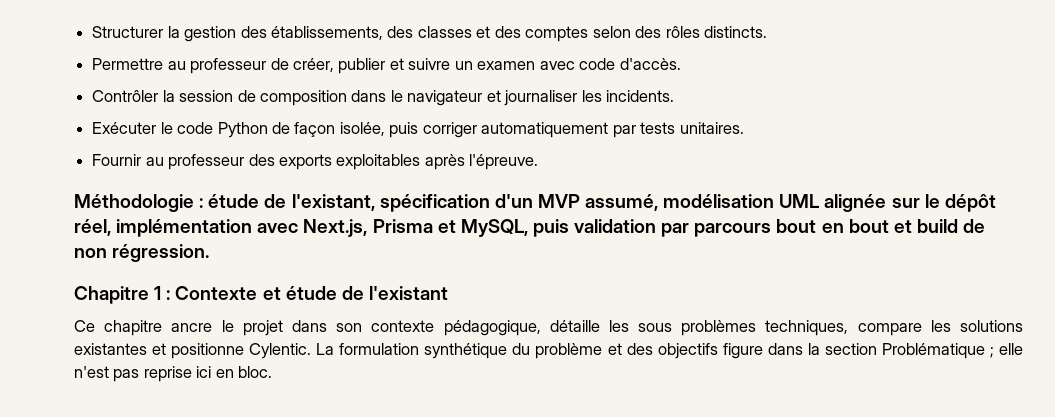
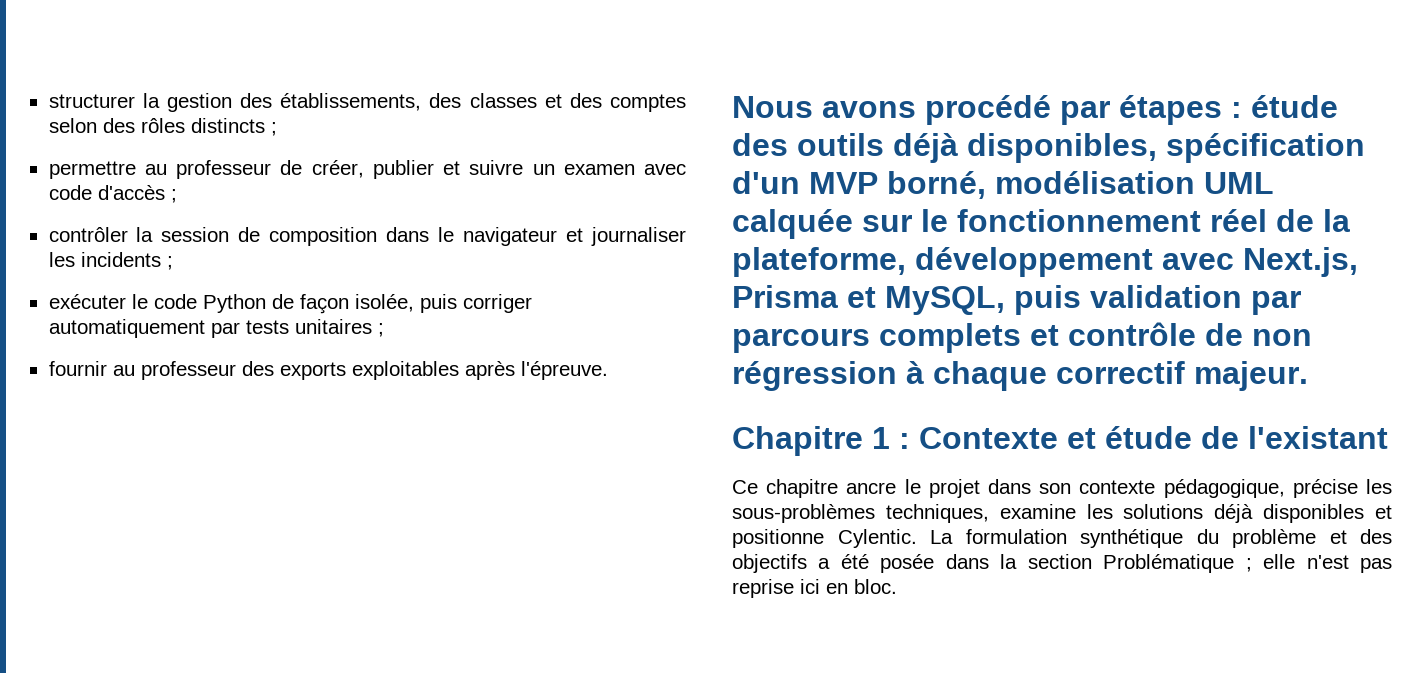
- Structurer la gestion des établissements, des classes et des comptes selon des rôles distincts.
- Permettre au professeur de créer, publier et suivre un examen avec code d'accès.
- Contrôler la session de composition dans le navigateur et journaliser les incidents.
- Exécuter le code Python de façon isolée, puis corriger automatiquement par tests unitaires.
- Fournir au professeur des exports exploitables après l'épreuve.
+ structurer la gestion des établissements, des classes et des comptes selon des rôles distincts ;
+ permettre au professeur de créer, publier et suivre un examen avec code d'accès ;
+ contrôler la session de composition dans le navigateur et journaliser les incidents ;
+ exécuter le code Python de façon isolée, puis corriger automatiquement par tests unitaires ;
+ fournir au professeur des exports exploitables après l'épreuve.
- Méthodologie : étude de l'existant, spécification d'un MVP assumé, modélisation UML alignée sur le dépôt réel, implémentation avec Next.js, Prisma et MySQL, puis validation par parcours bout en bout et build de non régression.
+ Nous avons procédé par étapes : étude des outils déjà disponibles, spécification d'un MVP borné, modélisation UML calquée sur le fonctionnement réel de la plateforme, développement avec Next.js, Prisma et MySQL, puis validation par parcours complets et contrôle de non régression à chaque correctif majeur.
- Ce chapitre ancre le projet dans son contexte pédagogique, détaille les sous problèmes techniques, compare les solutions existantes et positionne Cylentic.
+ Ce chapitre ancre le projet dans son contexte pédagogique, précise les sous-problèmes techniques, examine les solutions déjà disponibles et positionne Cylentic.
- La formulation synthétique du problème et des objectifs figure dans la section Problématique ; elle n'est pas reprise ici en bloc.
+ La formulation synthétique du problème et des objectifs a été posée dans la section Problématique ; elle n'est pas reprise ici en bloc.

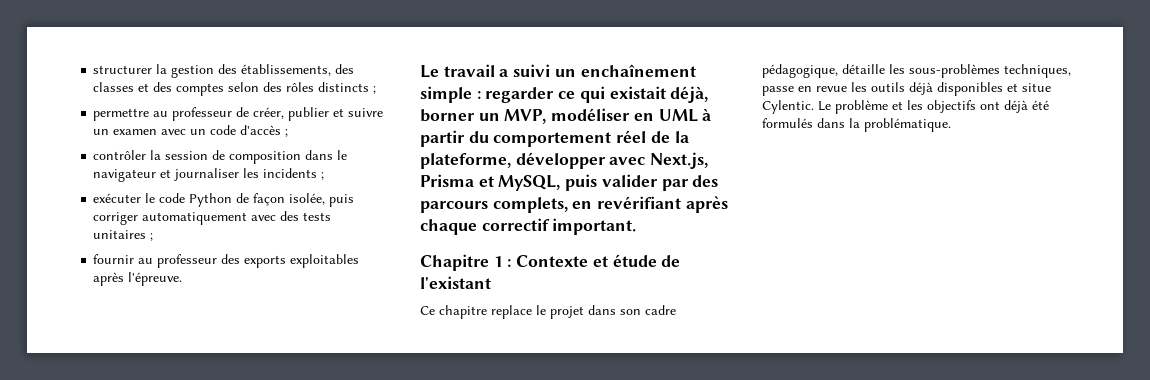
- permettre au professeur de créer, publier et suivre un examen avec code d'accès ;
+ permettre au professeur de créer, publier et suivre un examen avec un code d'accès ;
- exécuter le code Python de façon isolée, puis corriger automatiquement par tests unitaires ;
+ exécuter le code Python de façon isolée, puis corriger automatiquement avec des tests unitaires ;
- Nous avons procédé par étapes : étude des outils déjà disponibles, spécification d'un MVP borné, modélisation UML calquée sur le fonctionnement réel de la plateforme, développement avec Next.js, Prisma et MySQL, puis validation par parcours complets et contrôle de non régression à chaque correctif majeur.
+ Le travail a suivi un enchaînement simple : regarder ce qui existait déjà, borner un MVP, modéliser en UML à partir du comportement réel de la plateforme, développer avec Next.js, Prisma et MySQL, puis valider par des parcours complets, en revérifiant après chaque correctif important.
- Ce chapitre ancre le projet dans son contexte pédagogique, précise les sous-problèmes techniques, examine les solutions déjà disponibles et positionne Cylentic. La formulation synthétique du problème et des objectifs a été posée dans la section Problématique ; elle n'est pas reprise ici en bloc.
+ Ce chapitre replace le projet dans son cadre pédagogique, détaille les sous-problèmes techniques, passe en revue les outils déjà disponibles et situe Cylentic. Le problème et les objectifs ont déjà été formulés dans la problématique.

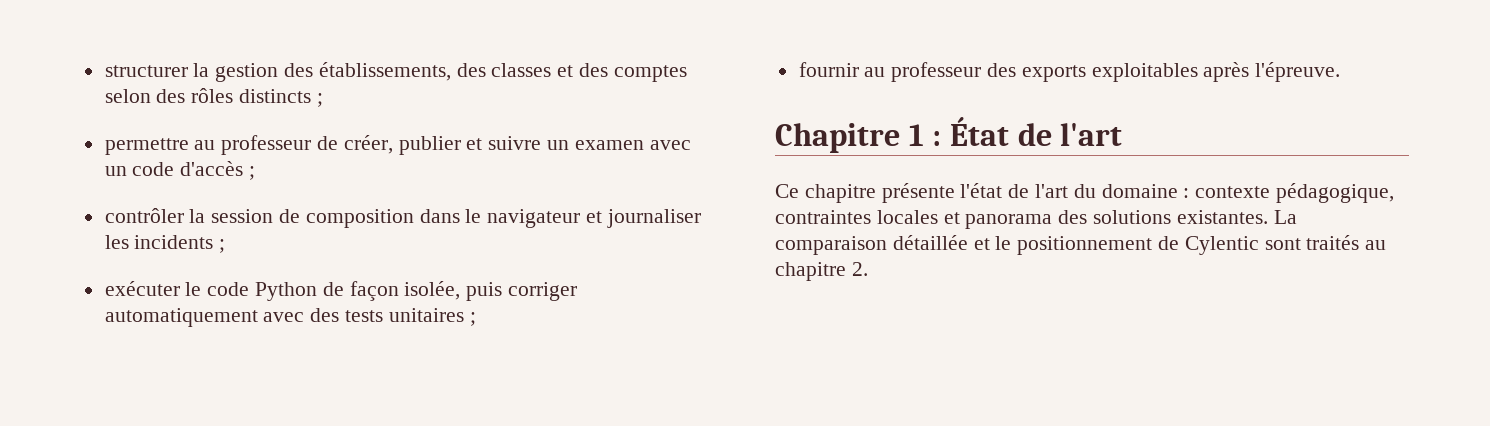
- Le travail a suivi un enchaînement simple : regarder ce qui existait déjà, borner un MVP, modéliser en UML à partir du comportement réel de la plateforme, développer avec Next.js, Prisma et MySQL, puis valider par des parcours complets, en revérifiant après chaque correctif important.
- Chapitre 1 : Contexte et étude de l'existant
- Ce chapitre replace le projet dans son cadre pédagogique, détaille les sous-problèmes techniques, passe en revue les outils déjà disponibles et situe Cylentic. Le problème et les objectifs ont déjà été formulés dans la problématique.
+ Chapitre 1 : État de l'art
+ Ce chapitre présente l'état de l'art du domaine : contexte pédagogique, contraintes locales et panorama des solutions existantes. La comparaison détaillée et le positionnement de Cylentic sont traités au chapitre 2.

